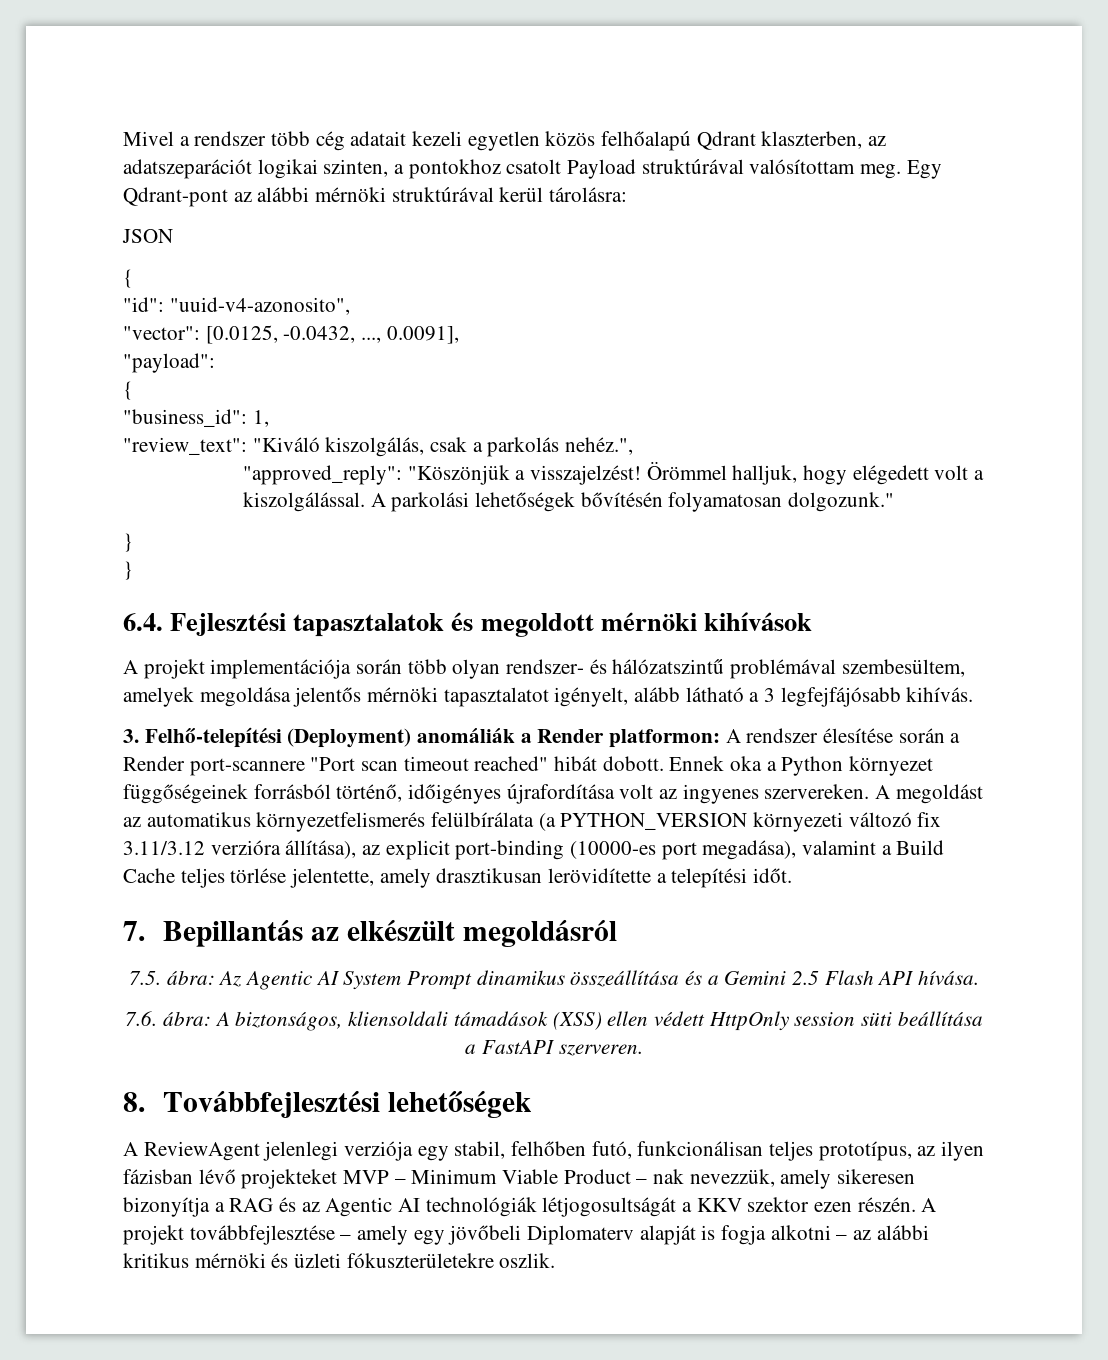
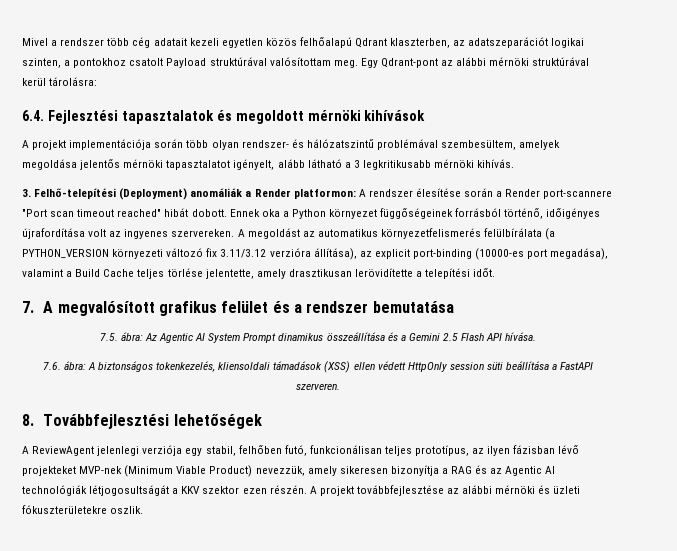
- JSON
- {
- "id": "uuid-v4-azonosito",
- "vector": [0.0125, -0.0432, ..., 0.0091],
- "payload":
- {
- "business_id": 1,
- "review_text": "Kiváló kiszolgálás, csak a parkolás nehéz.",
- "approved_reply": "Köszönjük a visszajelzést! Örömmel halljuk, hogy elégedett volt a kiszolgálással. A parkolási lehetőségek bővítésén folyamatosan dolgozunk."
- }
- }
- A projekt implementációja során több olyan rendszer- és hálózatszintű problémával szembesültem, amelyek megoldása jelentős mérnöki tapasztalatot igényelt, alább látható a 3 legfejfájósabb kihívás.
+ A projekt implementációja során több olyan rendszer- és hálózatszintű problémával szembesültem, amelyek megoldása jelentős mérnöki tapasztalatot igényelt, alább látható a 3 legkritikusabb mérnöki kihívás.
- 7. Bepillantás az elkészült megoldásról
+ 7. A megvalósított grafikus felület és a rendszer bemutatása
- 7.6. ábra: A biztonságos, kliensoldali támadások (XSS) ellen védett HttpOnly session süti beállítása a FastAPI szerveren.
+ 7.6. ábra: A biztonságos tokenkezelés, kliensoldali támadások (XSS) ellen védett HttpOnly session süti beállítása a FastAPI szerveren.
- A ReviewAgent jelenlegi verziója egy stabil, felhőben futó, funkcionálisan teljes prototípus, az ilyen fázisban lévő projekteket MVP – Minimum Viable Product – nak nevezzük, amely sikeresen bizonyítja a RAG és az Agentic AI technológiák létjogosultságát a KKV szektor ezen részén.
+ A ReviewAgent jelenlegi verziója egy stabil, felhőben futó, funkcionálisan teljes prototípus, az ilyen fázisban lévő projekteket MVP-nek (Minimum Viable Product) nevezzük, amely sikeresen bizonyítja a RAG és az Agentic AI technológiák létjogosultságát a KKV szektor ezen részén.
- A projekt továbbfejlesztése – amely egy jövőbeli Diplomaterv alapját is fogja alkotni – az alábbi kritikus mérnöki és üzleti fókuszterületekre oszlik.
+ A projekt továbbfejlesztése az alábbi mérnöki és üzleti fókuszterületekre oszlik.

